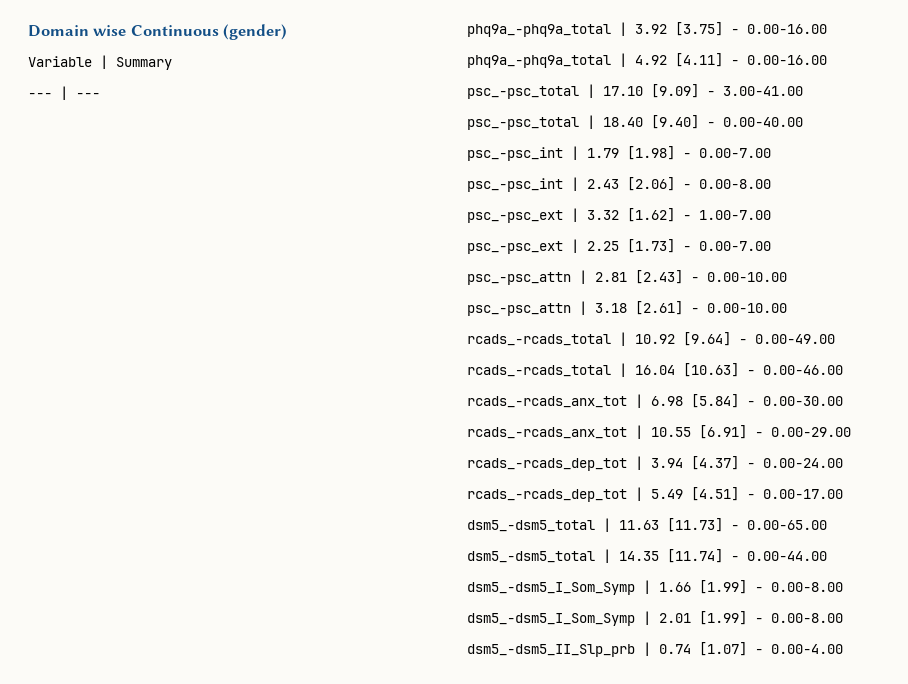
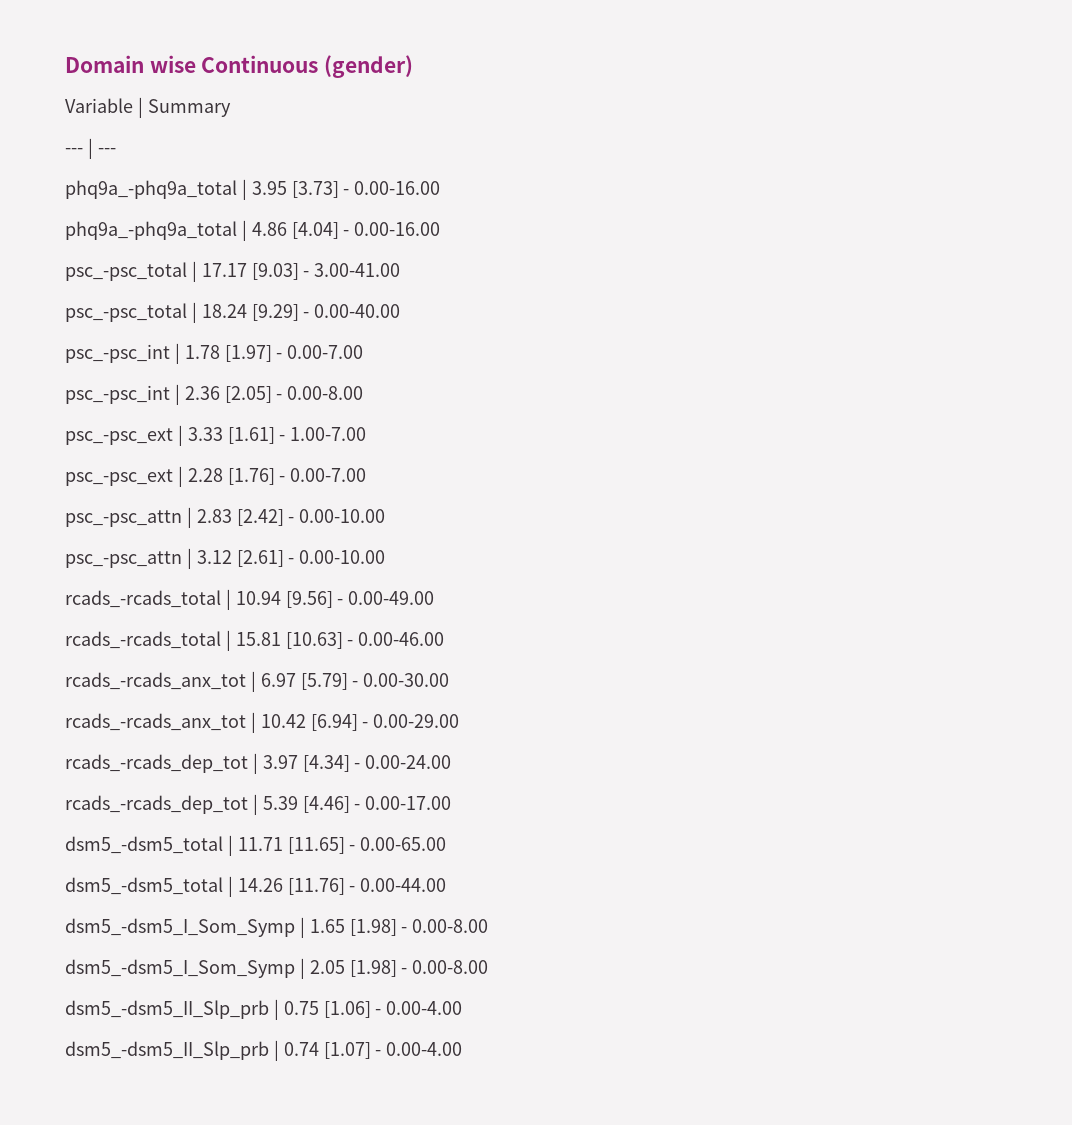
- phq9a_-phq9a_total | 3.92 [3.75] - 0.00-16.00
+ phq9a_-phq9a_total | 3.95 [3.73] - 0.00-16.00
- phq9a_-phq9a_total | 4.92 [4.11] - 0.00-16.00
+ phq9a_-phq9a_total | 4.86 [4.04] - 0.00-16.00
- psc_-psc_total | 17.10 [9.09] - 3.00-41.00
+ psc_-psc_total | 17.17 [9.03] - 3.00-41.00
- psc_-psc_total | 18.40 [9.40] - 0.00-40.00
+ psc_-psc_total | 18.24 [9.29] - 0.00-40.00
- psc_-psc_int | 1.79 [1.98] - 0.00-7.00
+ psc_-psc_int | 1.78 [1.97] - 0.00-7.00
- psc_-psc_int | 2.43 [2.06] - 0.00-8.00
+ psc_-psc_int | 2.36 [2.05] - 0.00-8.00
- psc_-psc_ext | 3.32 [1.62] - 1.00-7.00
+ psc_-psc_ext | 3.33 [1.61] - 1.00-7.00
- psc_-psc_ext | 2.25 [1.73] - 0.00-7.00
+ psc_-psc_ext | 2.28 [1.76] - 0.00-7.00
- psc_-psc_attn | 2.81 [2.43] - 0.00-10.00
+ psc_-psc_attn | 2.83 [2.42] - 0.00-10.00
- psc_-psc_attn | 3.18 [2.61] - 0.00-10.00
+ psc_-psc_attn | 3.12 [2.61] - 0.00-10.00
- rcads_-rcads_total | 10.92 [9.64] - 0.00-49.00
+ rcads_-rcads_total | 10.94 [9.56] - 0.00-49.00
- rcads_-rcads_total | 16.04 [10.63] - 0.00-46.00
+ rcads_-rcads_total | 15.81 [10.63] - 0.00-46.00
- rcads_-rcads_anx_tot | 6.98 [5.84] - 0.00-30.00
+ rcads_-rcads_anx_tot | 6.97 [5.79] - 0.00-30.00
- rcads_-rcads_anx_tot | 10.55 [6.91] - 0.00-29.00
+ rcads_-rcads_anx_tot | 10.42 [6.94] - 0.00-29.00
- rcads_-rcads_dep_tot | 3.94 [4.37] - 0.00-24.00
+ rcads_-rcads_dep_tot | 3.97 [4.34] - 0.00-24.00
- rcads_-rcads_dep_tot | 5.49 [4.51] - 0.00-17.00
+ rcads_-rcads_dep_tot | 5.39 [4.46] - 0.00-17.00
- dsm5_-dsm5_total | 11.63 [11.73] - 0.00-65.00
+ dsm5_-dsm5_total | 11.71 [11.65] - 0.00-65.00
- dsm5_-dsm5_total | 14.35 [11.74] - 0.00-44.00
+ dsm5_-dsm5_total | 14.26 [11.76] - 0.00-44.00
- dsm5_-dsm5_I_Som_Symp | 1.66 [1.99] - 0.00-8.00
+ dsm5_-dsm5_I_Som_Symp | 1.65 [1.98] - 0.00-8.00
- dsm5_-dsm5_I_Som_Symp | 2.01 [1.99] - 0.00-8.00
+ dsm5_-dsm5_I_Som_Symp | 2.05 [1.98] - 0.00-8.00
+ dsm5_-dsm5_II_Slp_prb | 0.75 [1.06] - 0.00-4.00

